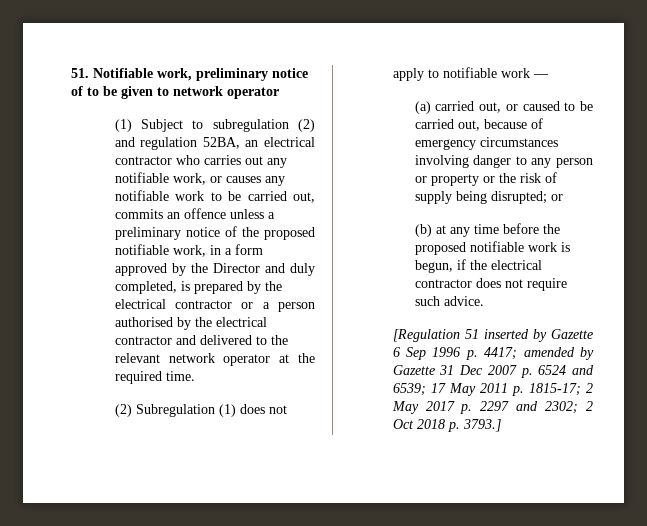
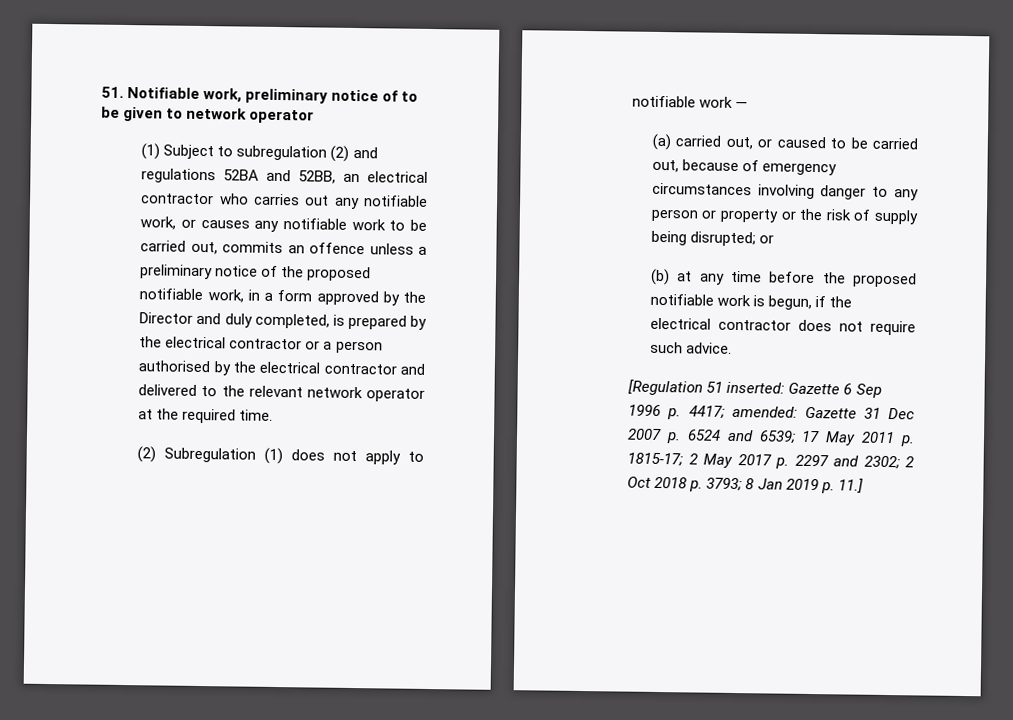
- (1) Subject to subregulation (2) and regulation 52BA, an electrical contractor who carries out any notifiable work, or causes any notifiable work to be carried out, commits an offence unless a preliminary notice of the proposed notifiable work, in a form approved by the Director and duly completed, is prepared by the electrical contractor or a person authorised by the electrical contractor and delivered to the relevant network operator at the required time.
+ (1) Subject to subregulation (2) and regulations 52BA and 52BB, an electrical contractor who carries out any notifiable work, or causes any notifiable work to be carried out, commits an offence unless a preliminary notice of the proposed notifiable work, in a form approved by the Director and duly completed, is prepared by the electrical contractor or a person authorised by the electrical contractor and delivered to the relevant network operator at the required time.
- [Regulation 51 inserted by Gazette 6 Sep 1996 p. 4417; amended by Gazette 31 Dec 2007 p. 6524 and 6539; 17 May 2011 p. 1815-17; 2 May 2017 p. 2297 and 2302; 2 Oct 2018 p. 3793.]
+ [Regulation 51 inserted: Gazette 6 Sep 1996 p. 4417; amended: Gazette 31 Dec 2007 p. 6524 and 6539; 17 May 2011 p. 1815-17; 2 May 2017 p. 2297 and 2302; 2 Oct 2018 p. 3793; 8 Jan 2019 p. 11.]

